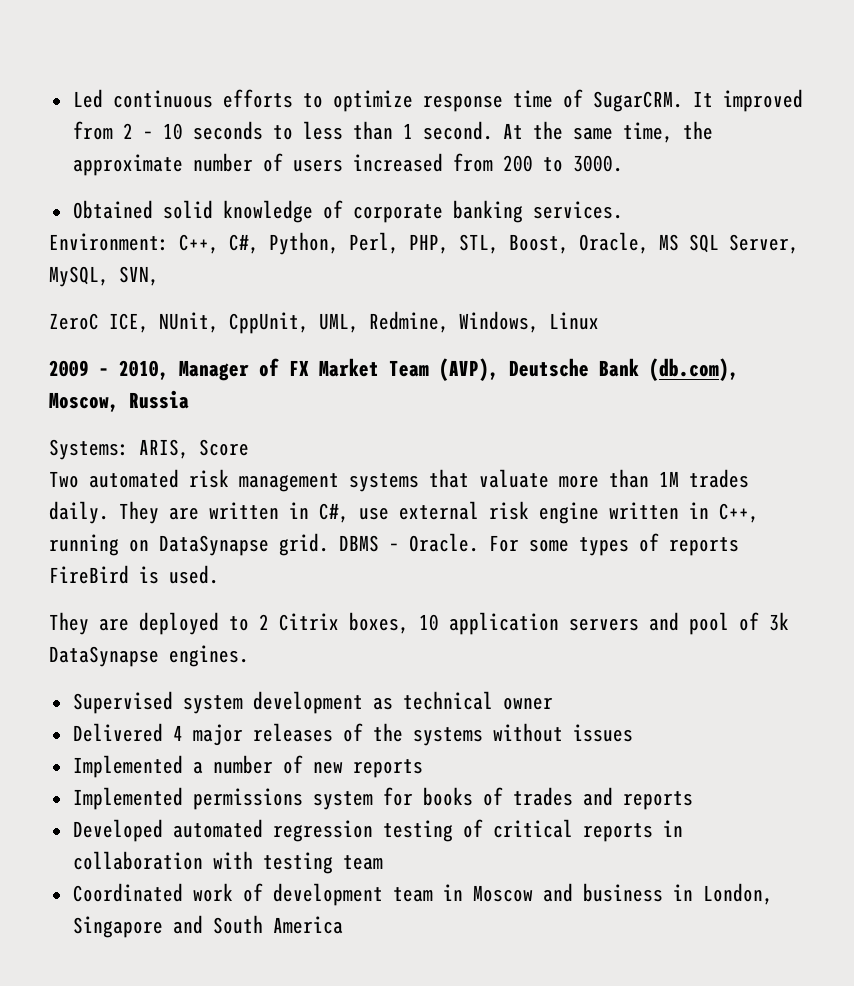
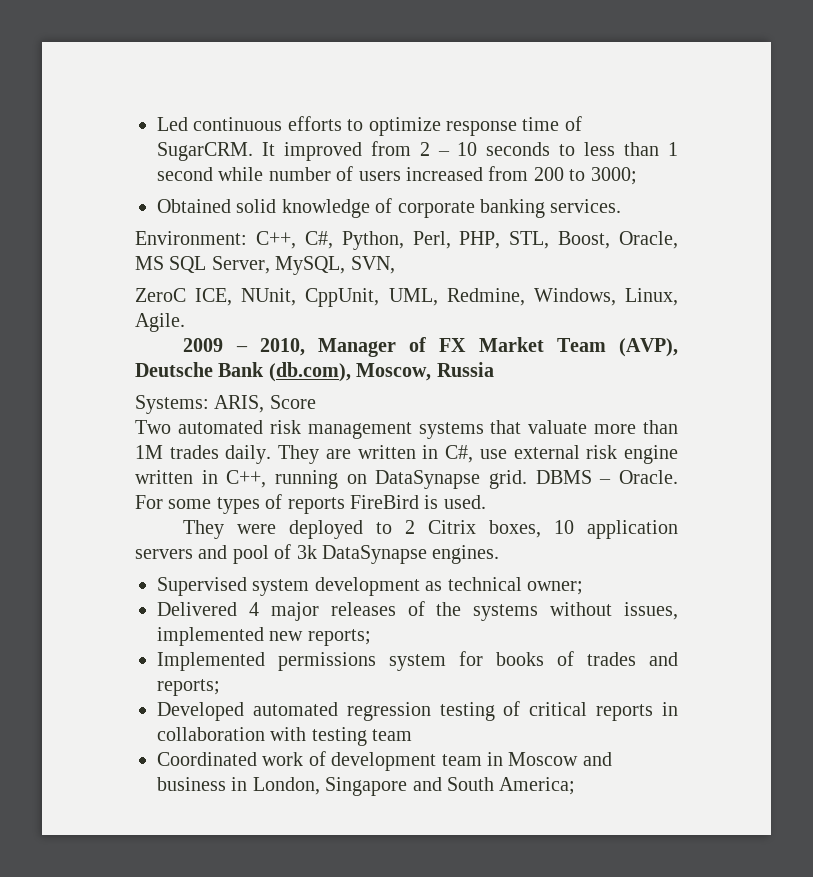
- It improved from 2 – 10 seconds to less than 1 second. At the same time, the approximate number of users increased from 200 to 3000.
+ It improved from 2 – 10 seconds to less than 1 second while number of users increased from 200 to 3000;
- ZeroC ICE, NUnit, CppUnit, UML, Redmine, Windows, Linux
+ ZeroC ICE, NUnit, CppUnit, UML, Redmine, Windows, Linux, Agile.
- They are deployed to 2 Citrix boxes, 10 application servers and pool of 3k DataSynapse engines.
+ They were deployed to 2 Citrix boxes, 10 application servers and pool of 3k DataSynapse engines.
- Supervised system development as technical owner
+ Supervised system development as technical owner;
- Delivered 4 major releases of the systems without issues
- Implemented a number of new reports
+ Delivered 4 major releases of the systems without issues, implemented new reports;
- Implemented permissions system for books of trades and reports
+ Implemented permissions system for books of trades and reports;
- Coordinated work of development team in Moscow and business in London, Singapore and South America
+ Coordinated work of development team in Moscow and business in London, Singapore and South America;

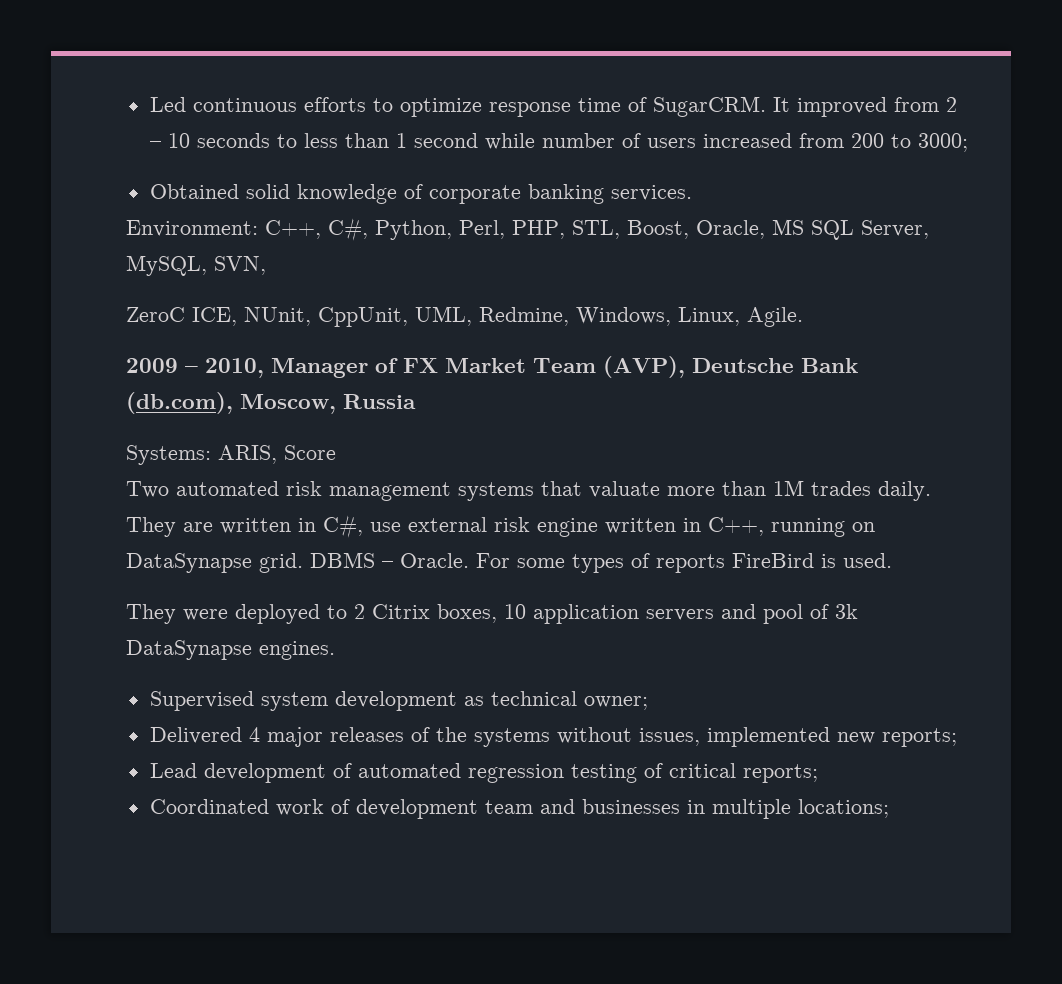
- Implemented permissions system for books of trades and reports;
- Developed automated regression testing of critical reports in collaboration with testing team
+ Lead development of automated regression testing of critical reports;
- Coordinated work of development team in Moscow and business in London, Singapore and South America;
+ Coordinated work of development team and businesses in multiple locations;

